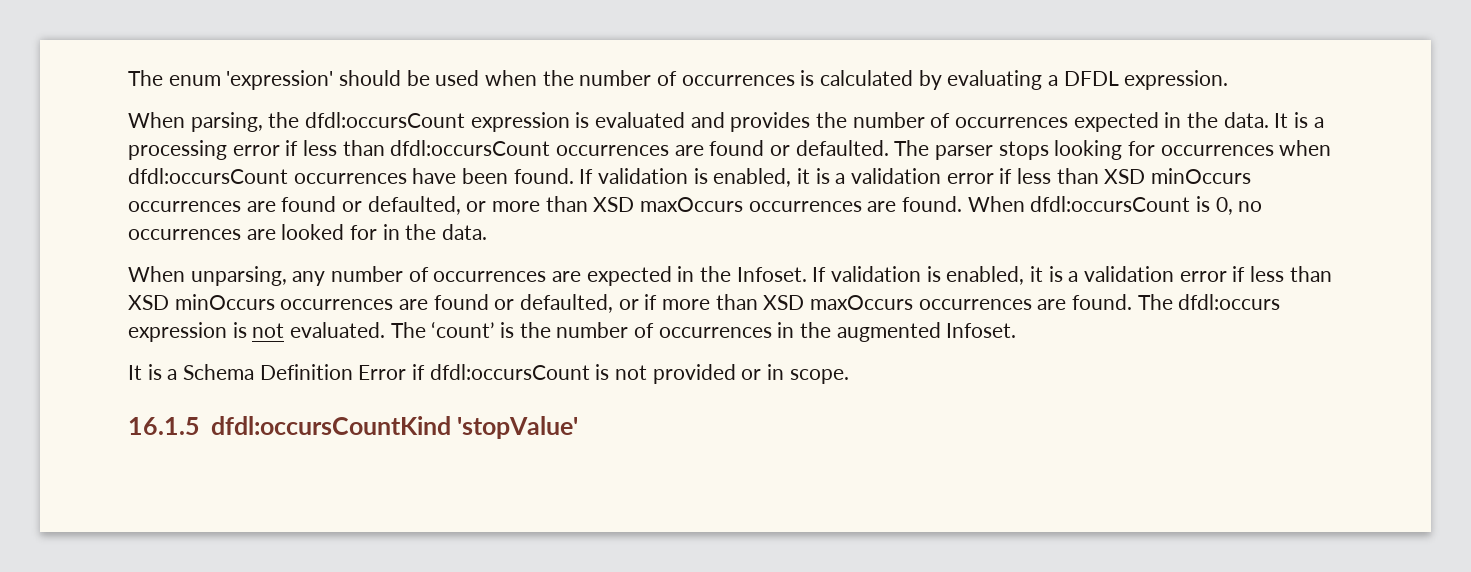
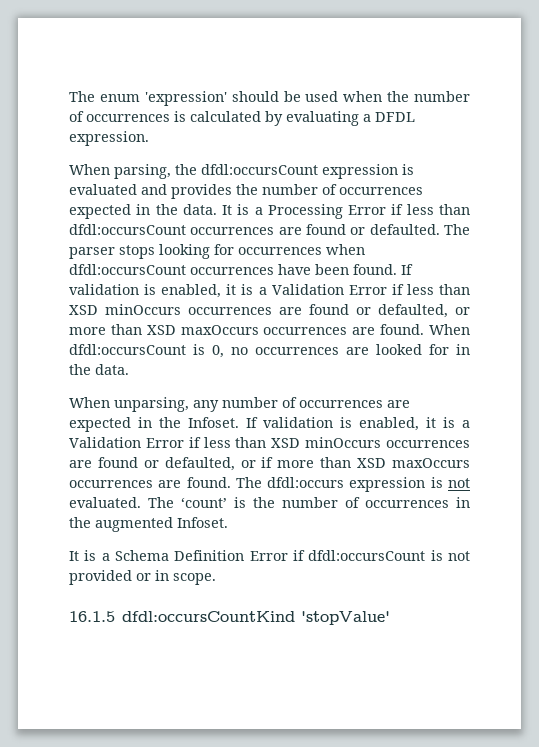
- It is a processing error if less than dfdl:occursCount occurrences are found or defaulted.
+ It is a Processing Error if less than dfdl:occursCount occurrences are found or defaulted.
- If validation is enabled, it is a validation error if less than XSD minOccurs occurrences are found or defaulted, or more than XSD maxOccurs occurrences are found.
+ If validation is enabled, it is a Validation Error if less than XSD minOccurs occurrences are found or defaulted, or more than XSD maxOccurs occurrences are found.
- If validation is enabled, it is a validation error if less than XSD minOccurs occurrences are found or defaulted, or if more than XSD maxOccurs occurrences are found.
+ If validation is enabled, it is a Validation Error if less than XSD minOccurs occurrences are found or defaulted, or if more than XSD maxOccurs occurrences are found.

